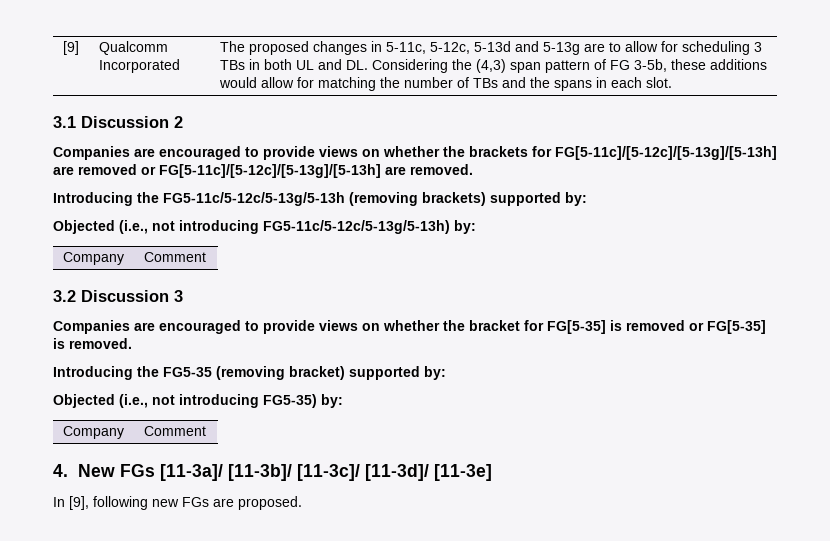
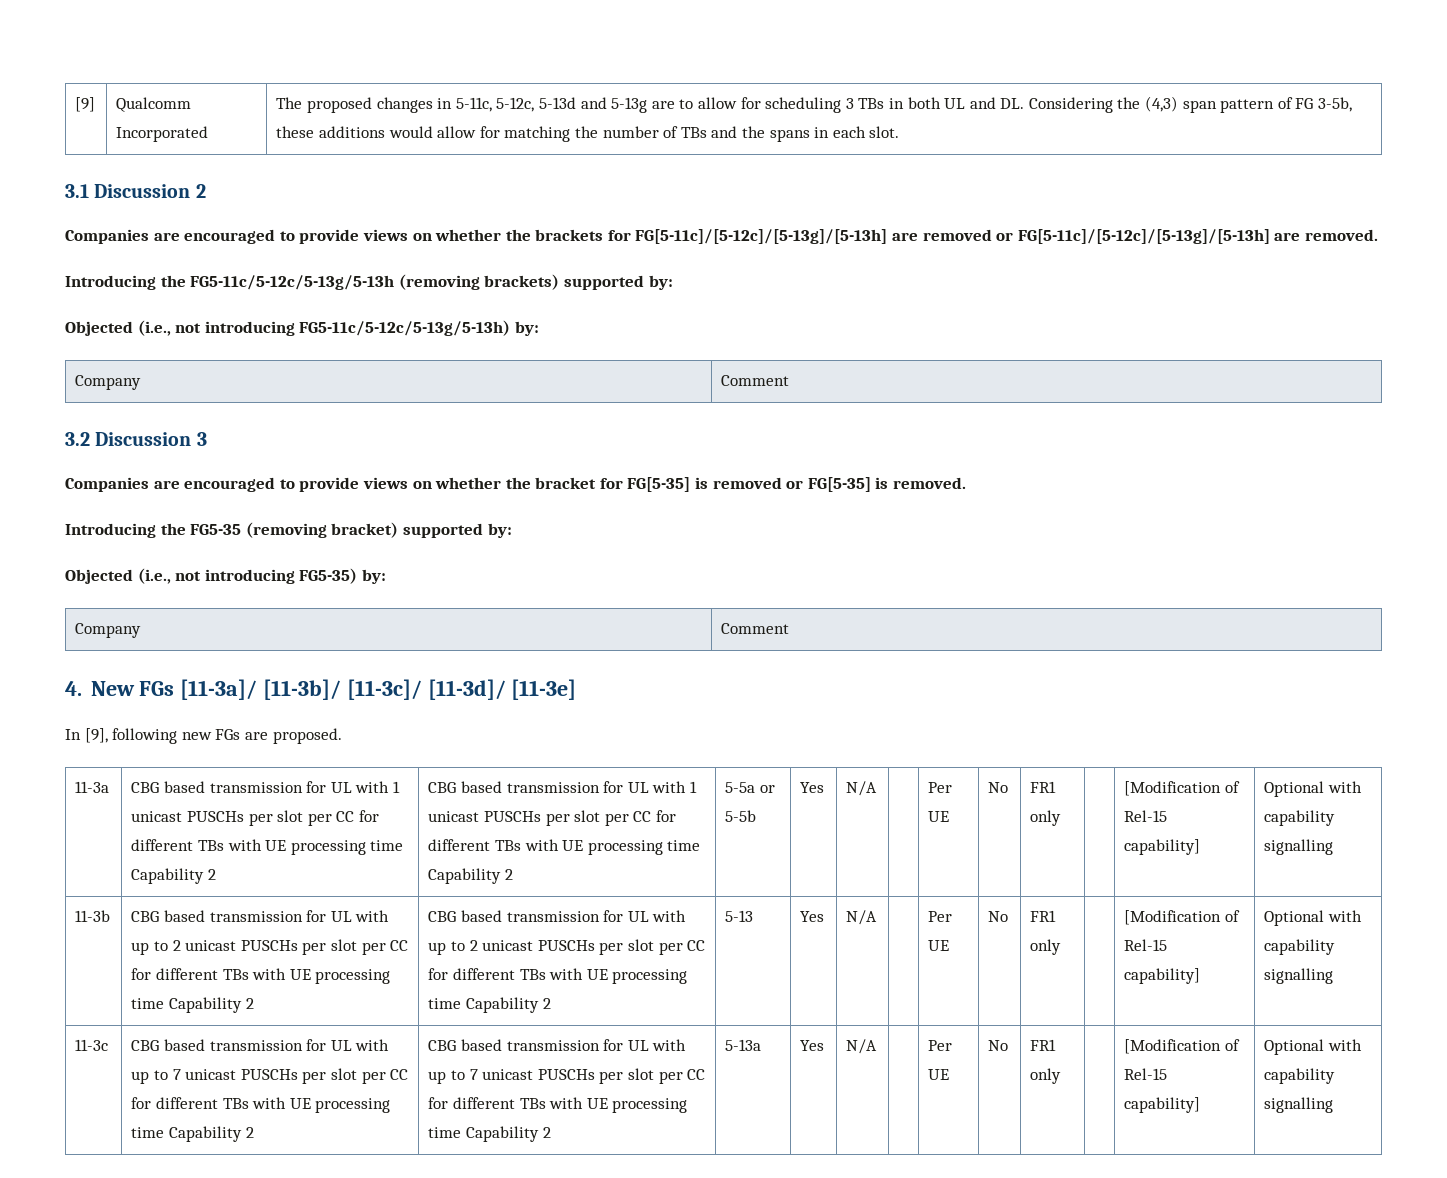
+ 11-3a | CBG based transmission for UL with 1 unicast PUSCHs per slot per CC for different TBs with UE processing time Capability 2 | CBG based transmission for UL with 1 unicast PUSCHs per slot per CC for different TBs with UE processing time Capability 2 | 5-5a or 5-5b | Yes | N/A | | Per UE | No | FR1 only | | [Modification of Rel-15 capability] | Optional with capability signalling
+ 11-3b | CBG based transmission for UL with up to 2 unicast PUSCHs per slot per CC for different TBs with UE processing time Capability 2 | CBG based transmission for UL with up to 2 unicast PUSCHs per slot per CC for different TBs with UE processing time Capability 2 | 5-13 | Yes | N/A | | Per UE | No | FR1 only | | [Modification of Rel-15 capability] | Optional with capability signalling
+ 11-3c | CBG based transmission for UL with up to 7 unicast PUSCHs per slot per CC for different TBs with UE processing time Capability 2 | CBG based transmission for UL with up to 7 unicast PUSCHs per slot per CC for different TBs with UE processing time Capability 2 | 5-13a | Yes | N/A | | Per UE | No | FR1 only | | [Modification of Rel-15 capability] | Optional with capability signalling

